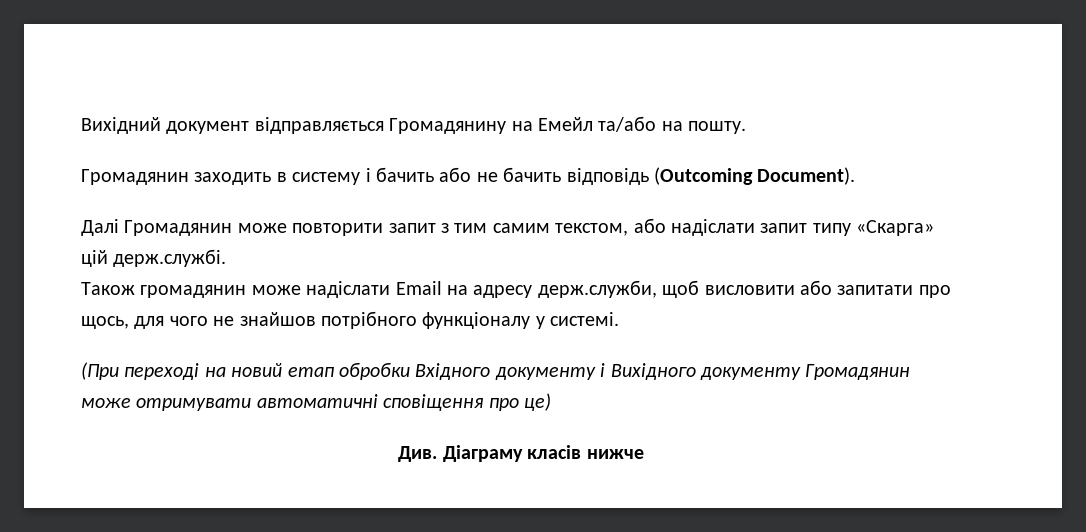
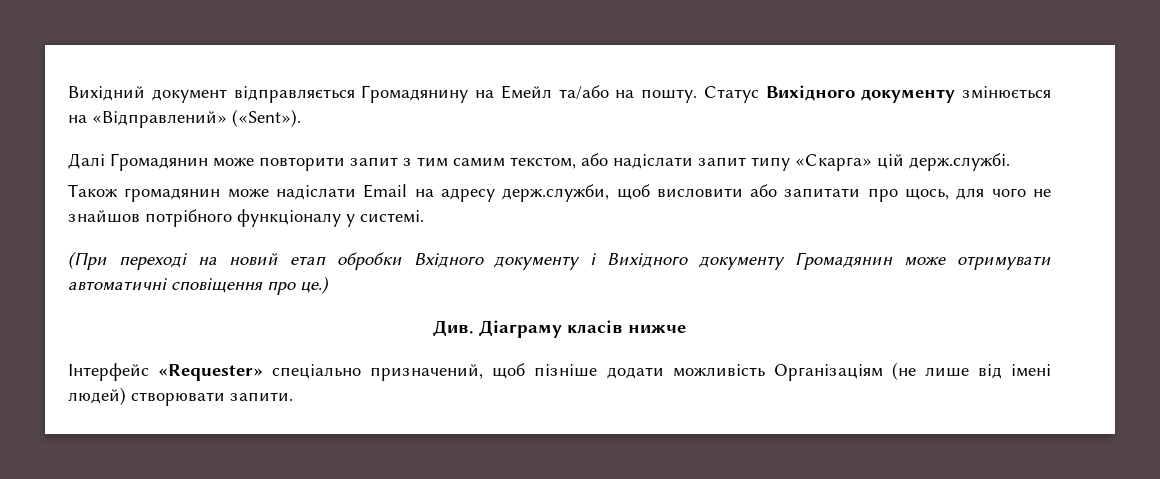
- Вихідний документ відправляється Громадянину на Емейл та/або на пошту.
- Громадянин заходить в систему і бачить або не бачить відповідь (Outcoming Document).
+ Вихідний документ відправляється Громадянину на Емейл та/або на пошту. Cтатус Вихідного документу змінюється на «Відправлений» («Sent»).
- (При переході на новий етап обробки Вхідного документу і Вихідного документу Громадянин може отримувати автоматичні сповіщення про це)
+ (При переході на новий етап обробки Вхідного документу і Вихідного документу Громадянин може отримувати автоматичні сповіщення про це.)
+ Інтерфейс «Requester» спеціально призначений, щоб пізніше додати можливість Організаціям (не лише від імені людей) створювати запити.

